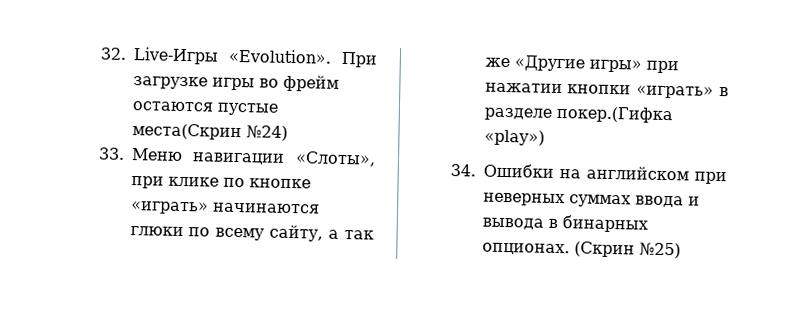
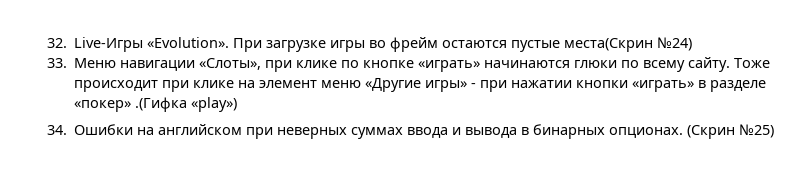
- 33. Меню навигации «Слоты», при клике по кнопке «играть» начинаются глюки по всему сайту, а так же «Другие игры» при нажатии кнопки «играть» в разделе покер.(Гифка «play»)
+ 33. Меню навигации «Слоты», при клике по кнопке «играть» начинаются глюки по всему сайту. Тоже происходит при клике на элемент меню «Другие игры» - при нажатии кнопки «играть» в разделе «покер» .(Гифка «play»)

